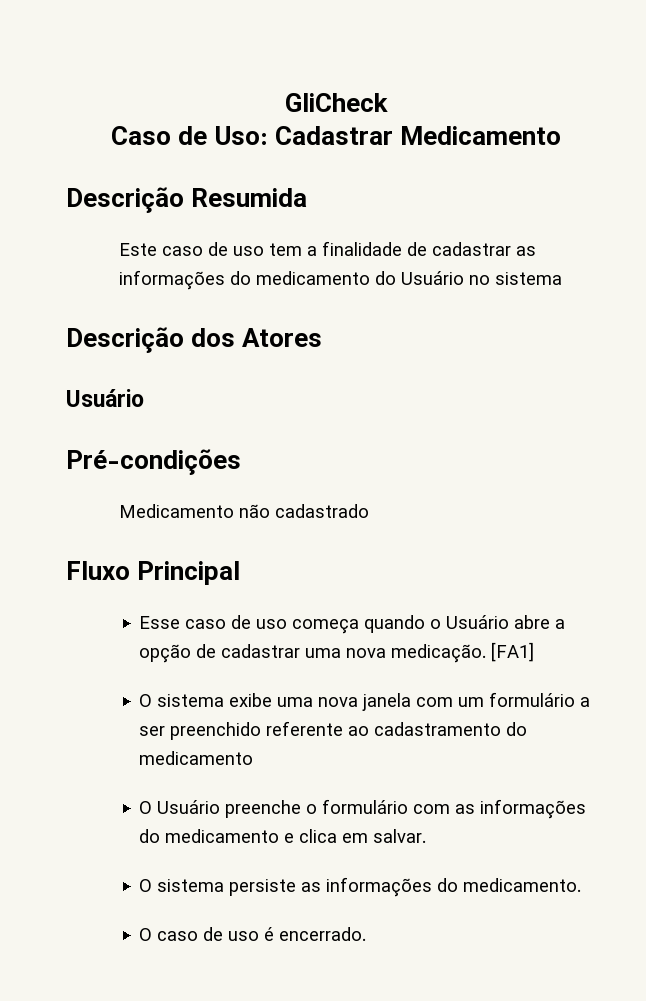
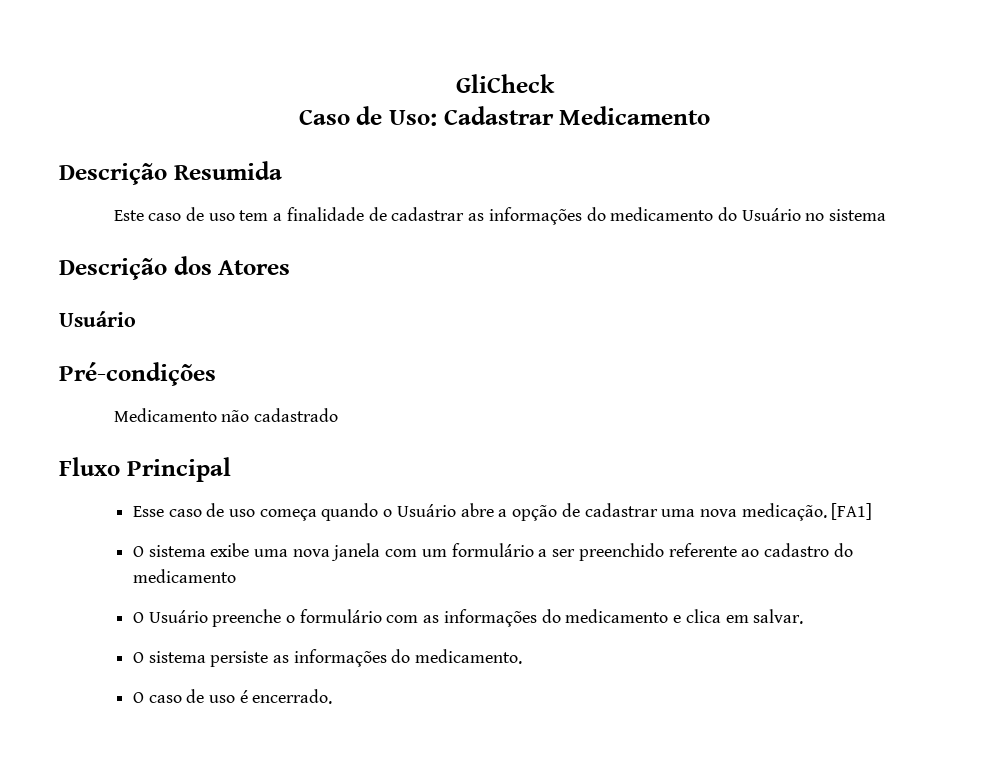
- O sistema exibe uma nova janela com um formulário a ser preenchido referente ao cadastramento do medicamento
+ O sistema exibe uma nova janela com um formulário a ser preenchido referente ao cadastro do medicamento

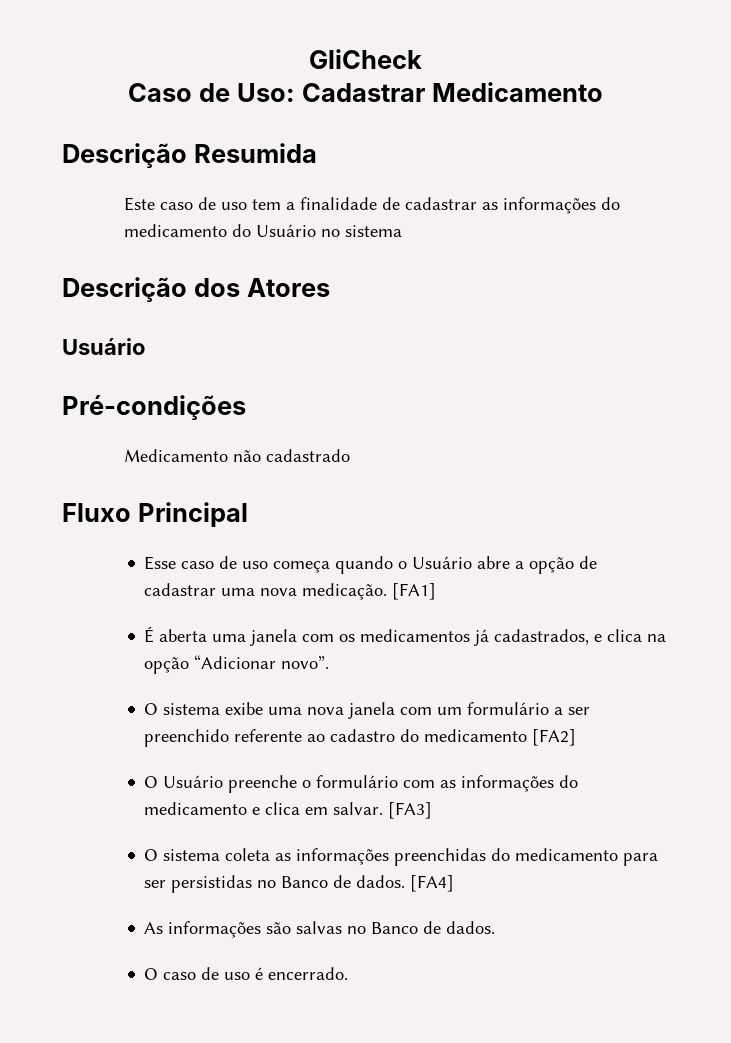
+ É aberta uma janela com os medicamentos já cadastrados, e clica na opção “Adicionar novo”.
- O sistema exibe uma nova janela com um formulário a ser preenchido referente ao cadastro do medicamento
+ O sistema exibe uma nova janela com um formulário a ser preenchido referente ao cadastro do medicamento [FA2]
- O Usuário preenche o formulário com as informações do medicamento e clica em salvar.
- O sistema persiste as informações do medicamento.
+ O Usuário preenche o formulário com as informações do medicamento e clica em salvar. [FA3]
+ O sistema coleta as informações preenchidas do medicamento para ser persistidas no Banco de dados. [FA4]
+ As informações são salvas no Banco de dados.

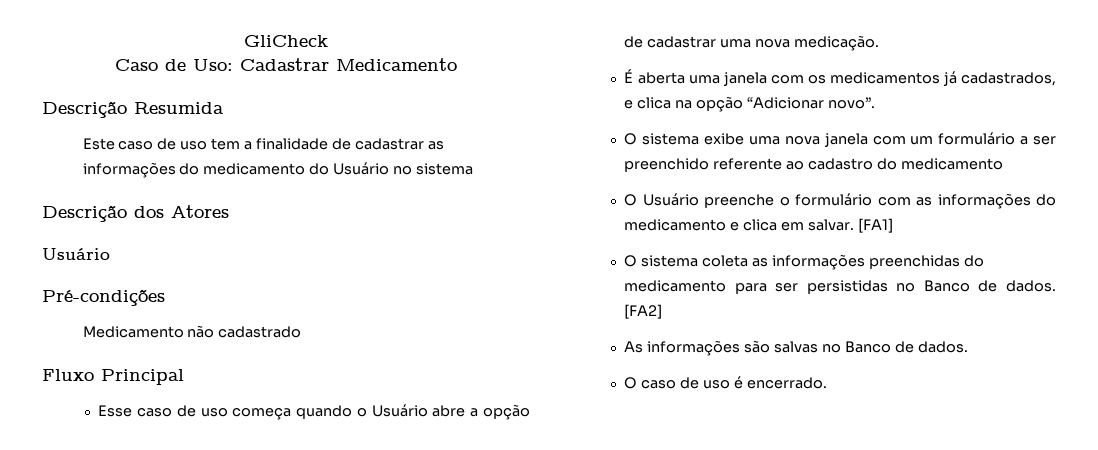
- [FA1]
- O sistema exibe uma nova janela com um formulário a ser preenchido referente ao cadastro do medicamento [FA2]
+ O sistema exibe uma nova janela com um formulário a ser preenchido referente ao cadastro do medicamento
- [FA3]
+ [FA1]
- [FA4]
+ [FA2]

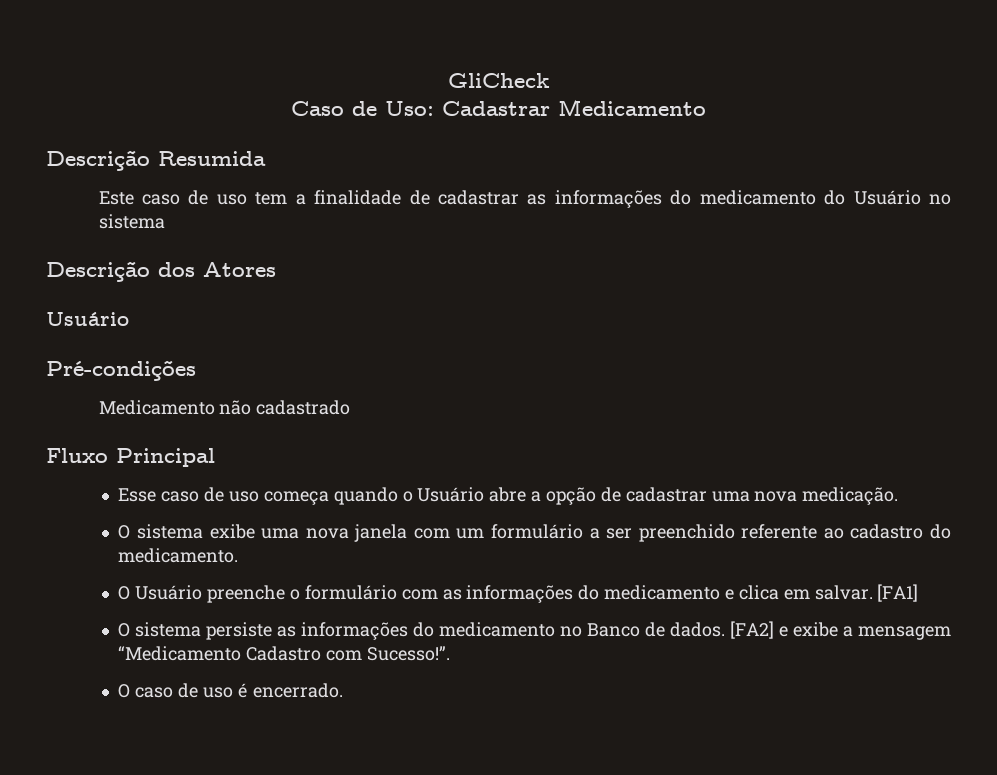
- É aberta uma janela com os medicamentos já cadastrados, e clica na opção “Adicionar novo”.
- O sistema exibe uma nova janela com um formulário a ser preenchido referente ao cadastro do medicamento
+ O sistema exibe uma nova janela com um formulário a ser preenchido referente ao cadastro do medicamento.
- O sistema coleta as informações preenchidas do medicamento para ser persistidas no Banco de dados.
+ O sistema persiste as informações do medicamento no Banco de dados.
- [FA2]
- As informações são salvas no Banco de dados.
+ [FA2] e exibe a mensagem “Medicamento Cadastro com Sucesso!”.

